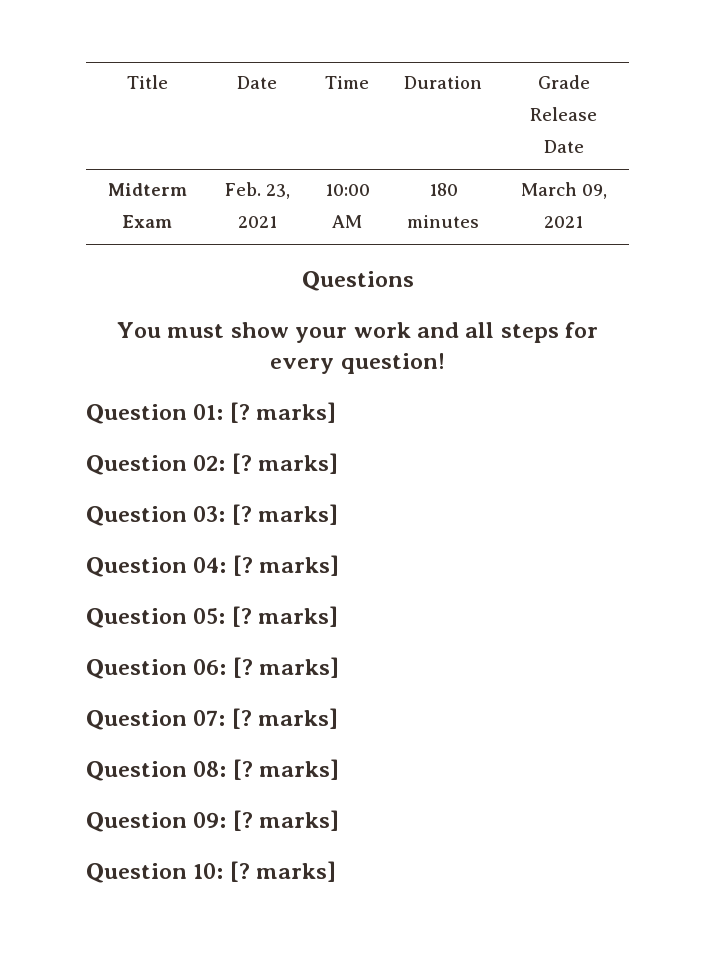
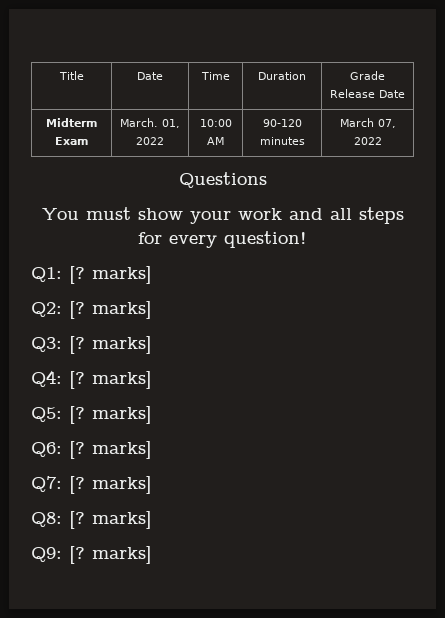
- Midterm Exam | Feb. 23, 2021 | 10:00 AM | 180 minutes | March 09, 2021
+ Midterm Exam | March. 01, 2022 | 10:00 AM | 90-120 minutes | March 07, 2022
- Question 01: [? marks]
- Question 02: [? marks]
- Question 03: [? marks]
- Question 04: [? marks]
- Question 05: [? marks]
- Question 06: [? marks]
- Question 07: [? marks]
- Question 08: [? marks]
- Question 09: [? marks]
- Question 10: [? marks]
+ Q1: [? marks]
+ Q2: [? marks]
+ Q3: [? marks]
+ Q4: [? marks]
+ Q5: [? marks]
+ Q6: [? marks]
+ Q7: [? marks]
+ Q8: [? marks]
+ Q9: [? marks]

